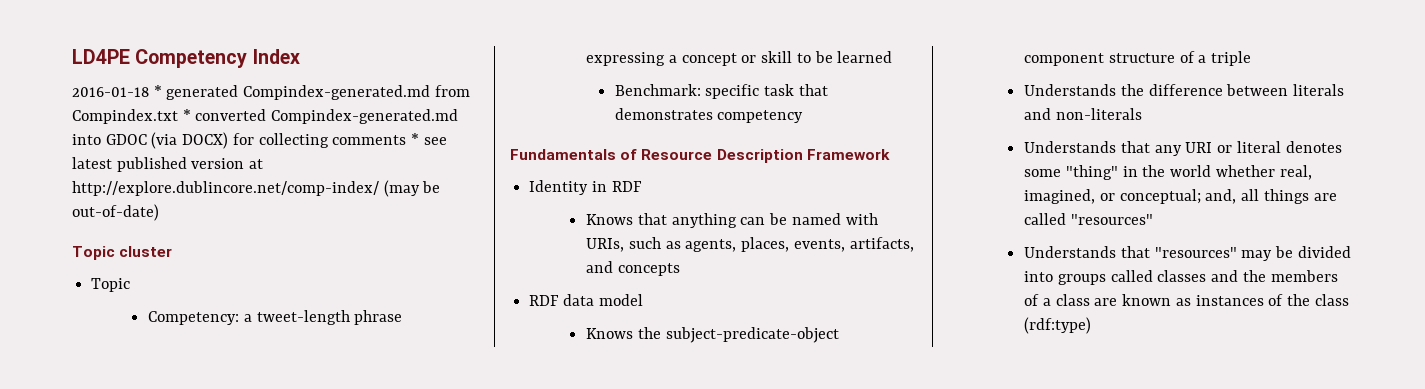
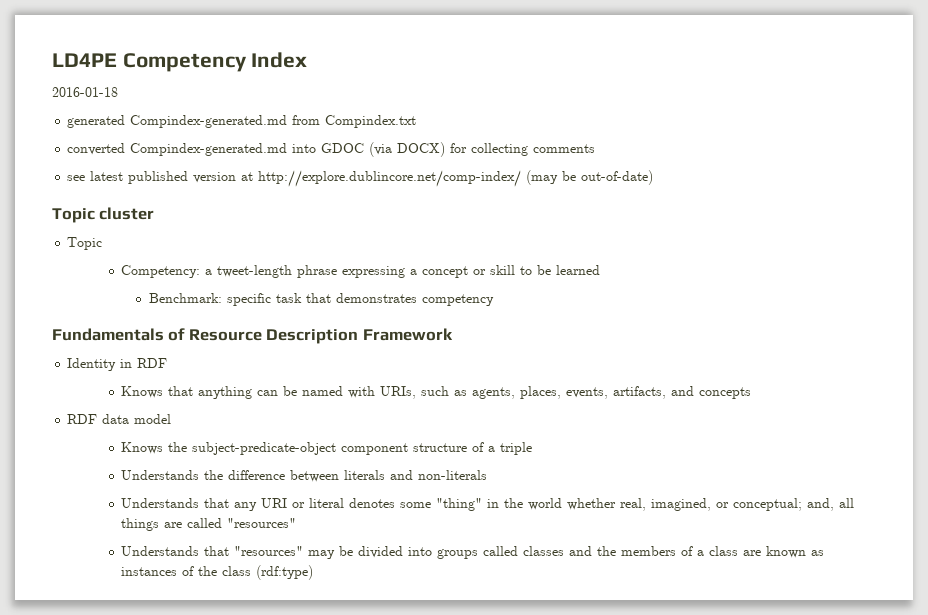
- 2016-01-18 * generated Compindex-generated.md from Compindex.txt * converted Compindex-generated.md into GDOC (via DOCX) for collecting comments * see latest published version at http://explore.dublincore.net/comp-index/ (may be out-of-date)
+ 2016-01-18
+ generated Compindex-generated.md from Compindex.txt
+ converted Compindex-generated.md into GDOC (via DOCX) for collecting comments
+ see latest published version at http://explore.dublincore.net/comp-index/ (may be out-of-date)

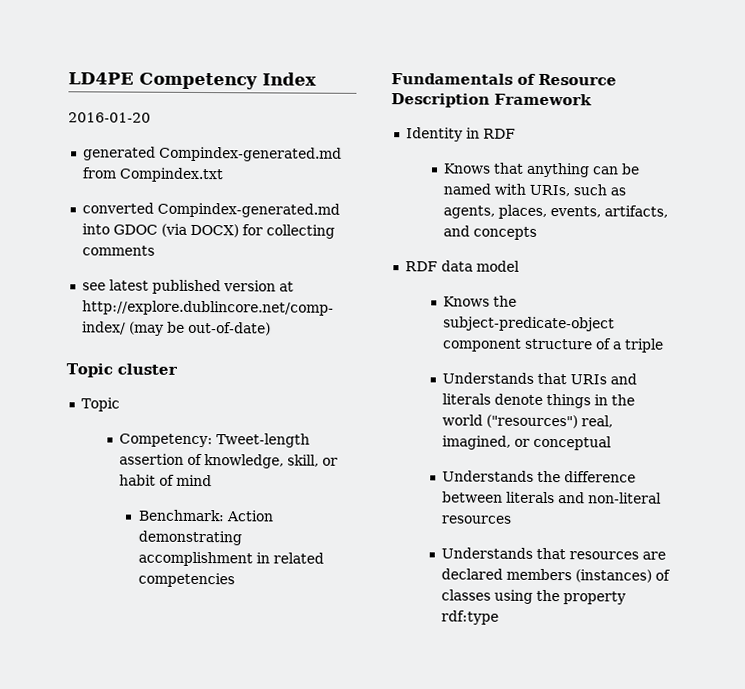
- 2016-01-18
+ 2016-01-20
- Competency: a tweet-length phrase expressing a concept or skill to be learned
- Benchmark: specific task that demonstrates competency
+ Competency: Tweet-length assertion of knowledge, skill, or habit of mind
+ Benchmark: Action demonstrating accomplishment in related competencies
+ Understands that URIs and literals denote things in the world ("resources") real, imagined, or conceptual
- Understands the difference between literals and non-literals
- Understands that any URI or literal denotes some "thing" in the world whether real, imagined, or conceptual; and, all things are called "resources"
- Understands that "resources" may be divided into groups called classes and the members of a class are known as instances of the class (rdf:type)
+ Understands the difference between literals and non-literal resources
+ Understands that resources are declared members (instances) of classes using the property rdf:type

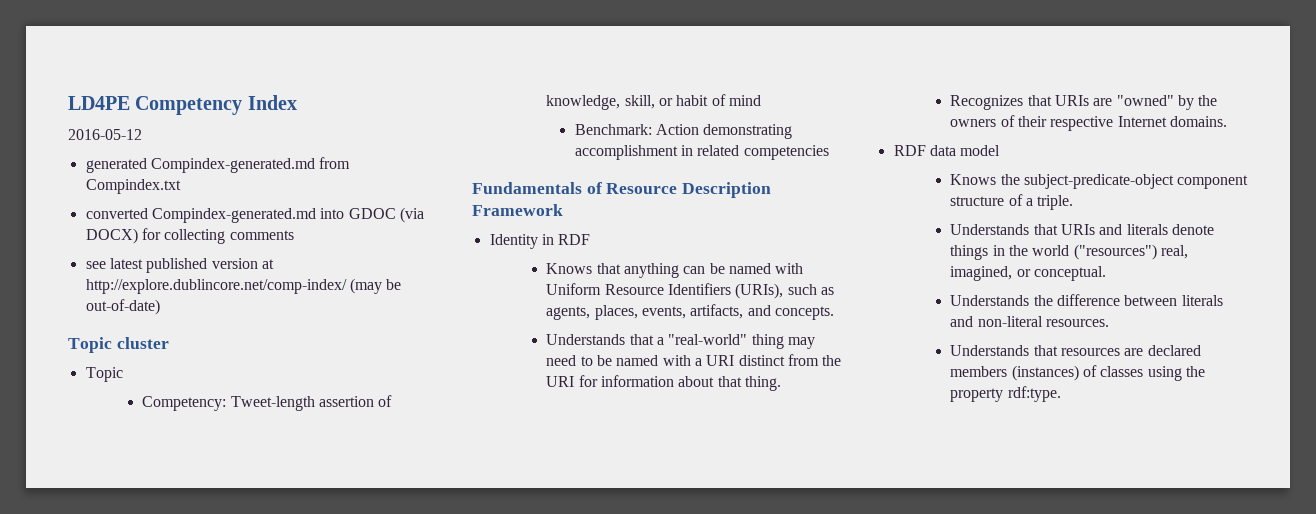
- 2016-01-20
+ 2016-05-12
- Knows that anything can be named with URIs, such as agents, places, events, artifacts, and concepts
+ Knows that anything can be named with Uniform Resource Identifiers (URIs), such as agents, places, events, artifacts, and concepts.
+ Understands that a "real-world" thing may need to be named with a URI distinct from the URI for information about that thing.
+ Recognizes that URIs are "owned" by the owners of their respective Internet domains.
- Knows the subject-predicate-object component structure of a triple
+ Knows the subject-predicate-object component structure of a triple.
- Understands that URIs and literals denote things in the world ("resources") real, imagined, or conceptual
+ Understands that URIs and literals denote things in the world ("resources") real, imagined, or conceptual.
- Understands the difference between literals and non-literal resources
+ Understands the difference between literals and non-literal resources.
- Understands that resources are declared members (instances) of classes using the property rdf:type
+ Understands that resources are declared members (instances) of classes using the property rdf:type.

